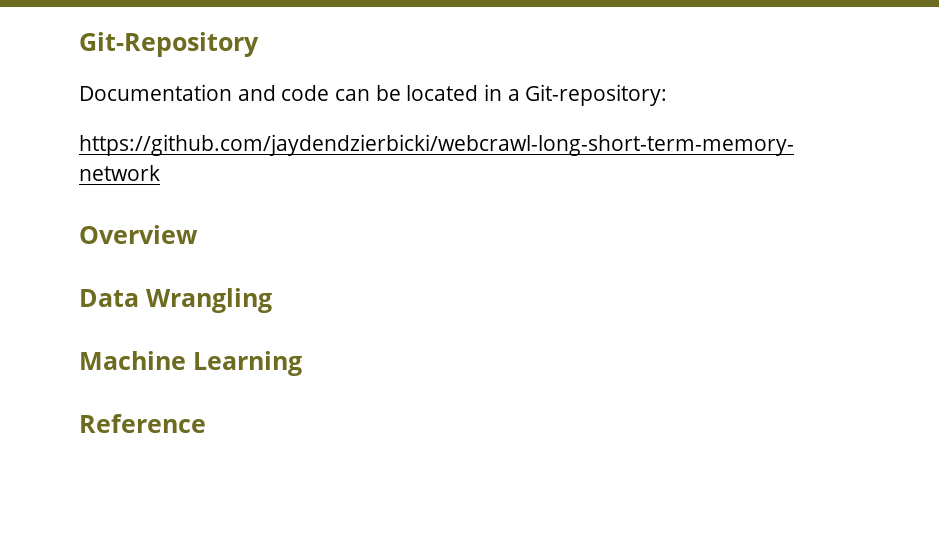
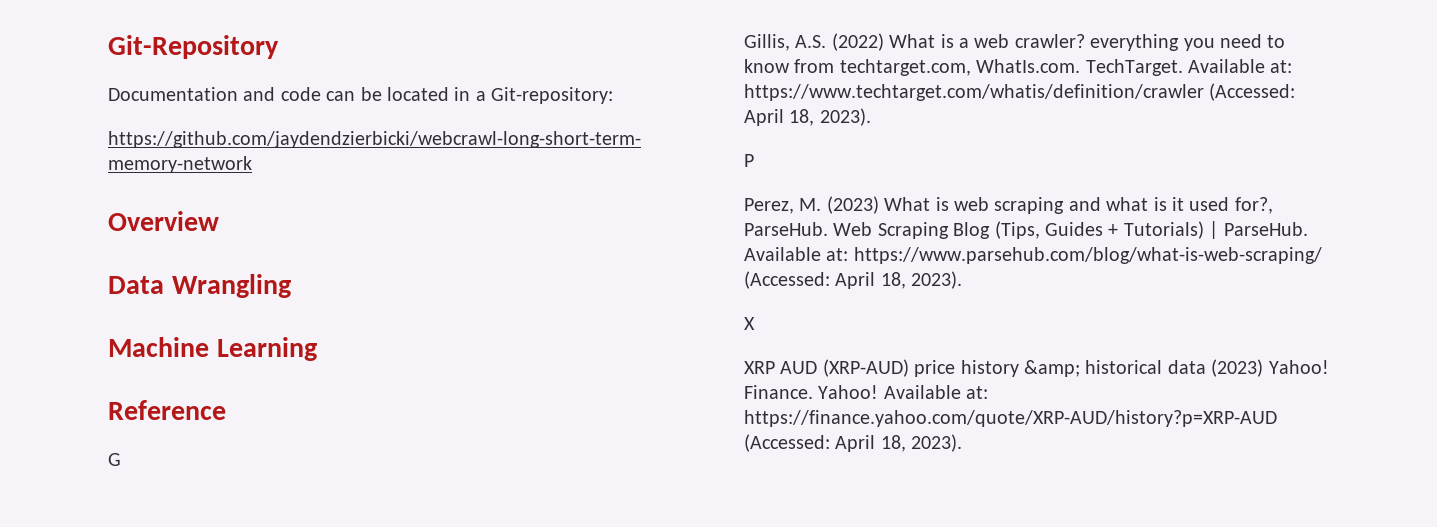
+ G
+ Gillis, A.S. (2022) What is a web crawler? everything you need to know from techtarget.com, WhatIs.com. TechTarget. Available at: https://www.techtarget.com/whatis/definition/crawler (Accessed: April 18, 2023).
+ P
+ Perez, M. (2023) What is web scraping and what is it used for?, ParseHub. Web Scraping Blog (Tips, Guides + Tutorials) | ParseHub. Available at: https://www.parsehub.com/blog/what-is-web-scraping/ (Accessed: April 18, 2023).
+ X
+ XRP AUD (XRP-AUD) price history &amp; historical data (2023) Yahoo! Finance. Yahoo! Available at: https://finance.yahoo.com/quote/XRP-AUD/history?p=XRP-AUD (Accessed: April 18, 2023).

